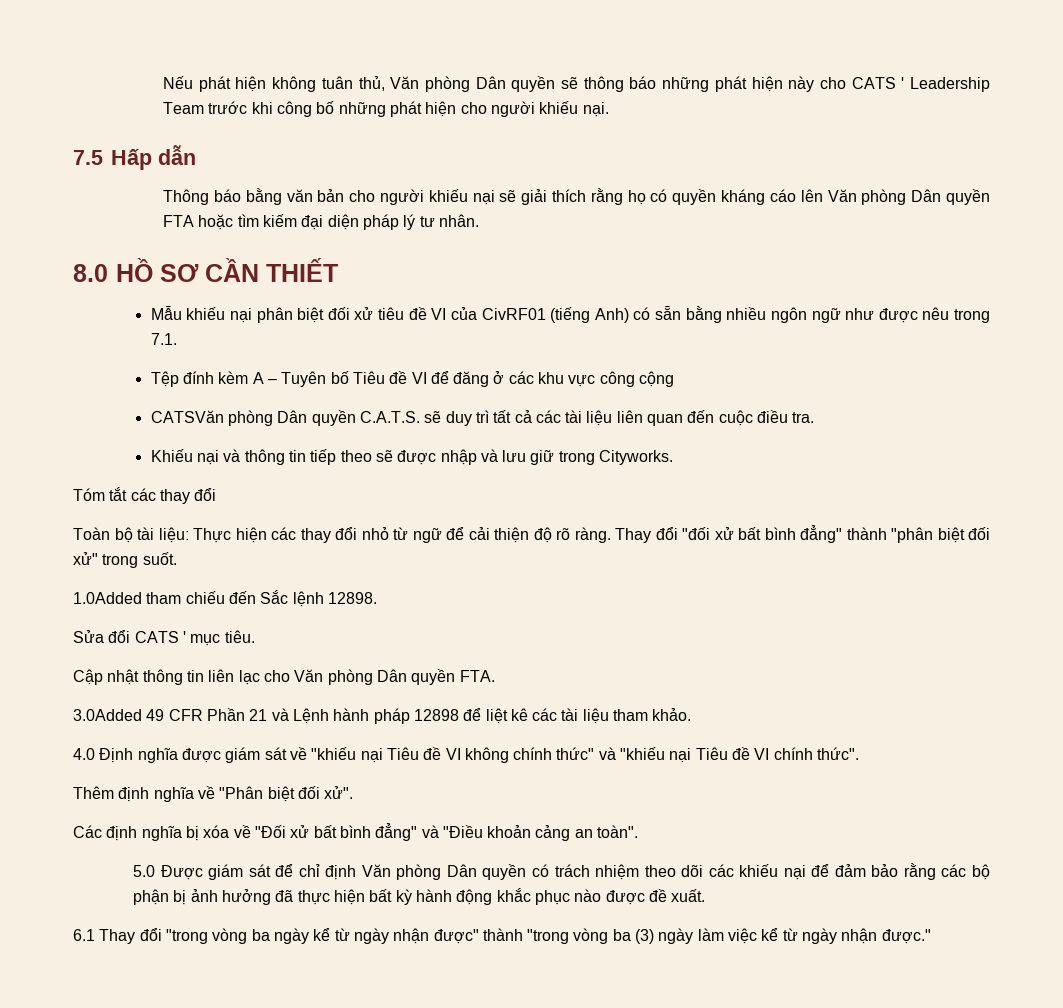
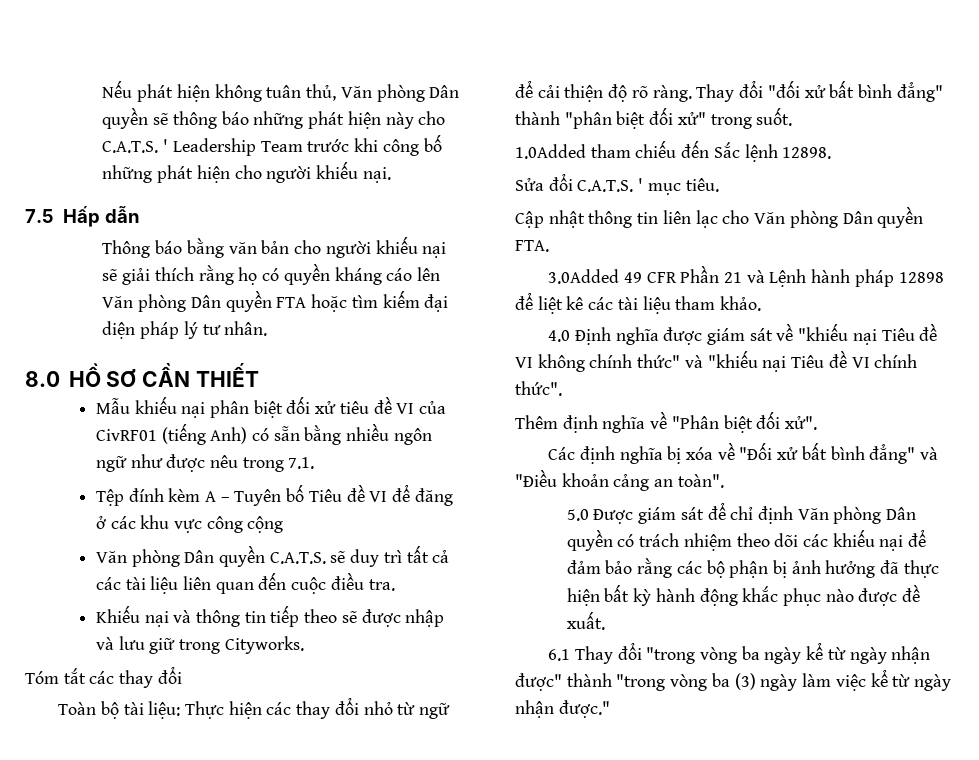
- Nếu phát hiện không tuân thủ, Văn phòng Dân quyền sẽ thông báo những phát hiện này cho CATS ' Leadership Team trước khi công bố những phát hiện cho người khiếu nại.
+ Nếu phát hiện không tuân thủ, Văn phòng Dân quyền sẽ thông báo những phát hiện này cho C.A.T.S. ' Leadership Team trước khi công bố những phát hiện cho người khiếu nại.
- CATSVăn phòng Dân quyền C.A.T.S. sẽ duy trì tất cả các tài liệu liên quan đến cuộc điều tra.
+ Văn phòng Dân quyền C.A.T.S. sẽ duy trì tất cả các tài liệu liên quan đến cuộc điều tra.
- Sửa đổi CATS ' mục tiêu.
+ Sửa đổi C.A.T.S. ' mục tiêu.

